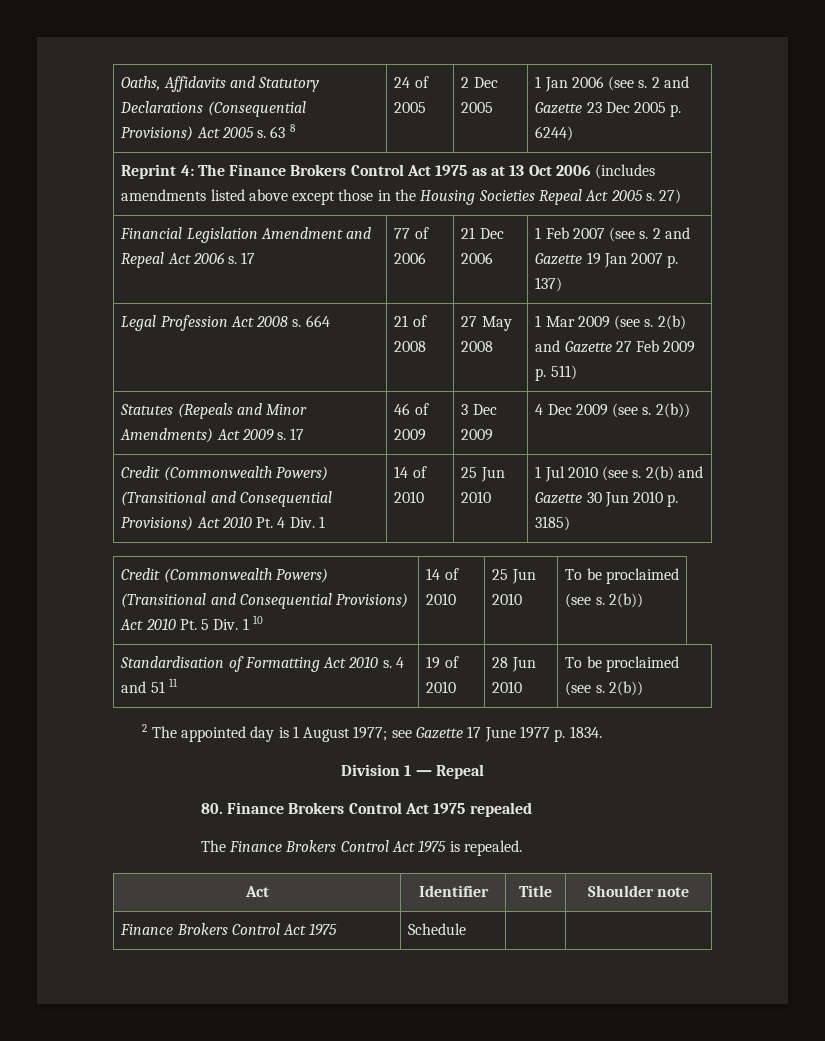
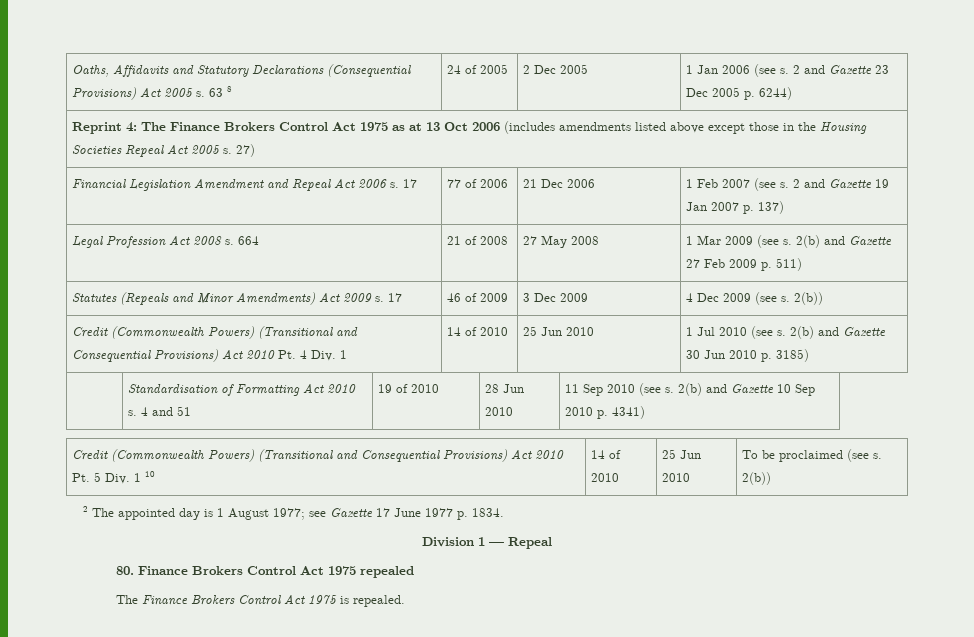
+ | Standardisation of Formatting Act 2010 s. 4 and 51 | 19 of 2010 | 28 Jun 2010 | 11 Sep 2010 (see s. 2(b) and Gazette 10 Sep 2010 p. 4341)
- Standardisation of Formatting Act 2010 s. 4 and 51 11 | 19 of 2010 | 28 Jun 2010 | To be proclaimed (see s. 2(b))
- Act | Identifier | Title | Shoulder note
- Finance Brokers Control Act 1975 | Schedule | |

